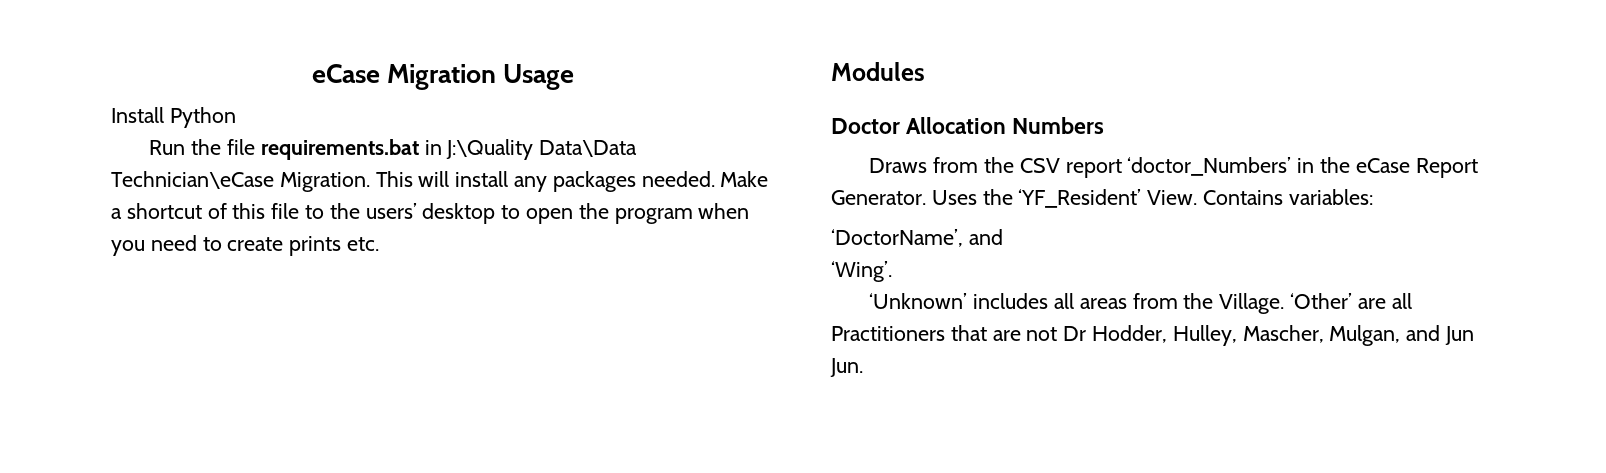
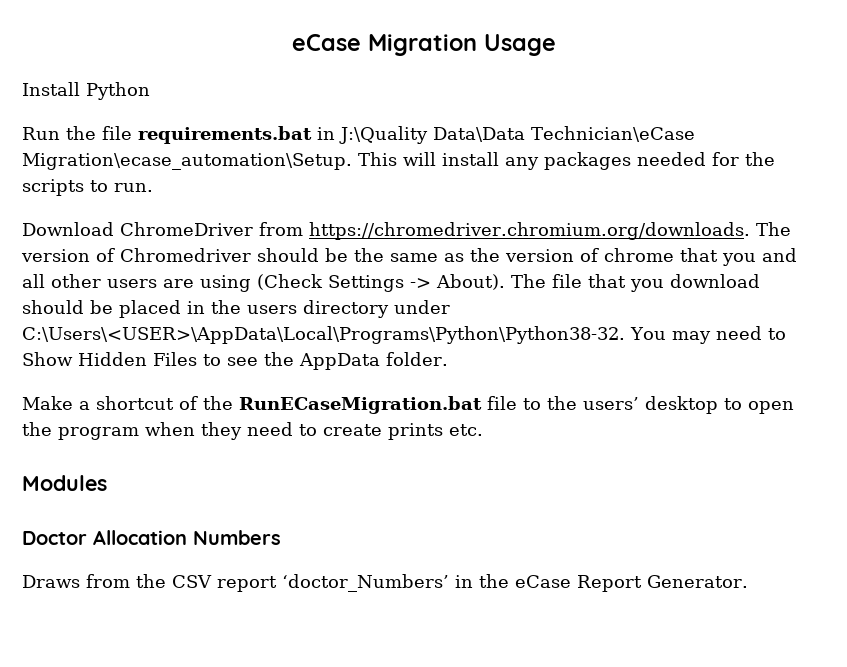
- Run the file requirements.bat in J:\Quality Data\Data Technician\eCase Migration.
+ Run the file requirements.bat in J:\Quality Data\Data Technician\eCase Migration\ecase_automation\Setup.
- This will install any packages needed. Make a shortcut of this file to the users’ desktop to open the program when you need to create prints etc.
+ This will install any packages needed for the scripts to run.
+ Download ChromeDriver from https://chromedriver.chromium.org/downloads. The version of Chromedriver should be the same as the version of chrome that you and all other users are using (Check Settings -> About). The file that you download should be placed in the users directory under C:\Users\<USER>\AppData\Local\Programs\Python\Python38-32. You may need to Show Hidden Files to see the AppData folder.
+ Make a shortcut of the RunECaseMigration.bat file to the users’ desktop to open the program when they need to create prints etc.
- Uses the ‘YF_Resident’ View. Contains variables:
- ‘DoctorName’, and
- ‘Wing’.
- ‘Unknown’ includes all areas from the Village. ‘Other’ are all Practitioners that are not Dr Hodder, Hulley, Mascher, Mulgan, and Jun Jun.

